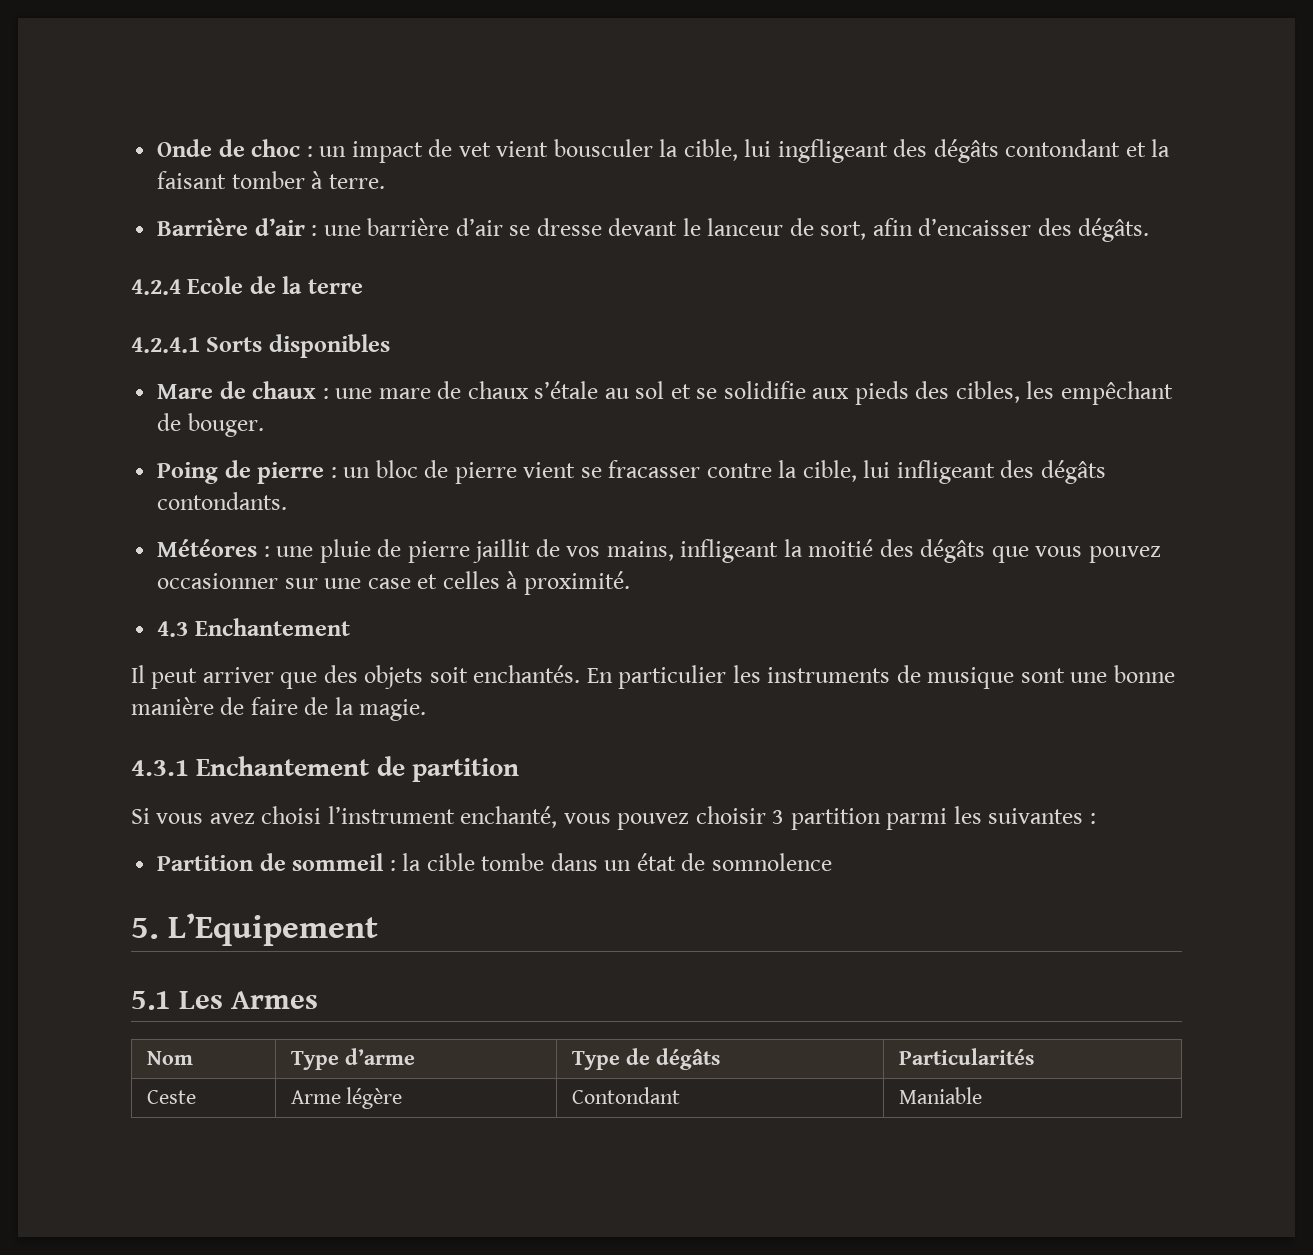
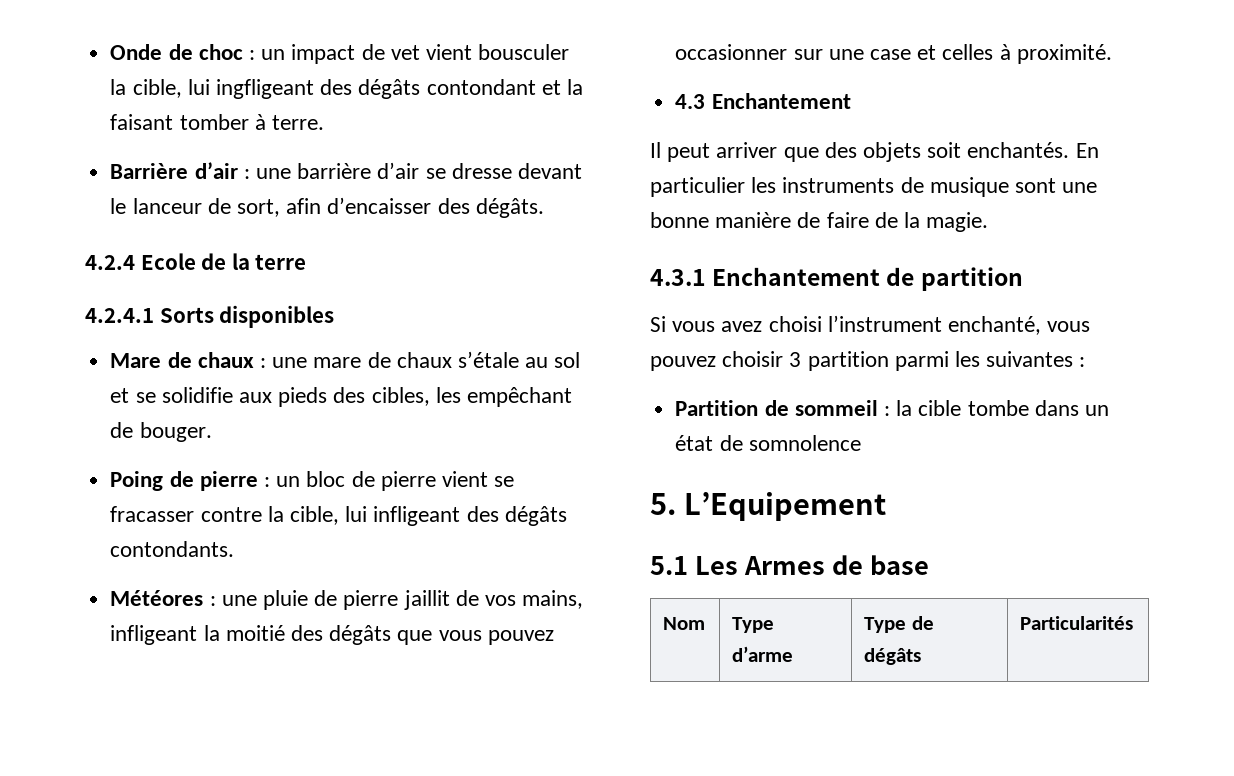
- 5.1 Les Armes
+ 5.1 Les Armes de base
- Ceste | Arme légère | Contondant | Maniable

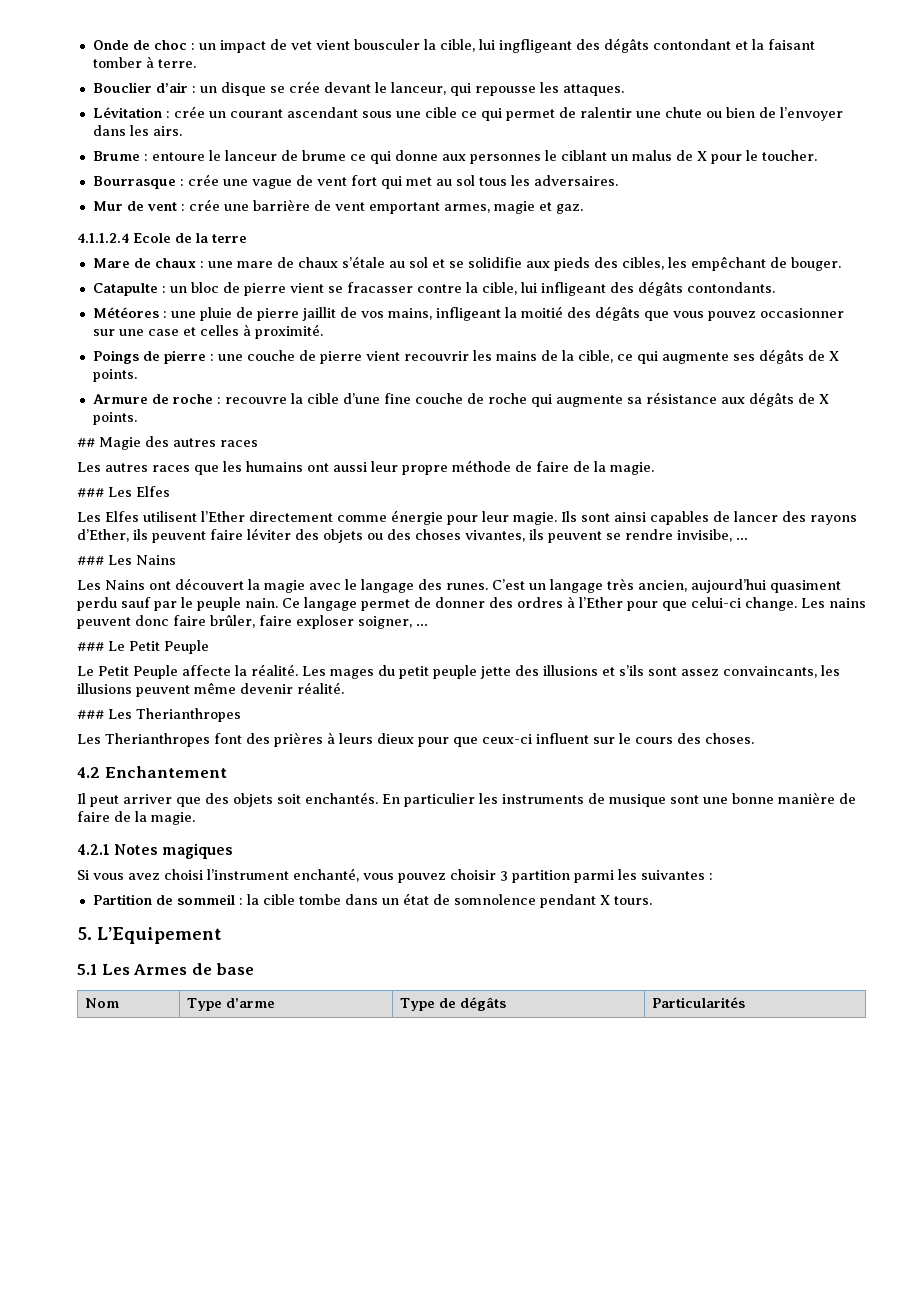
- Barrière d’air : une barrière d’air se dresse devant le lanceur de sort, afin d’encaisser des dégâts.
- 4.2.4 Ecole de la terre
+ Bouclier d’air : un disque se crée devant le lanceur, qui repousse les attaques.
+ Lévitation : crée un courant ascendant sous une cible ce qui permet de ralentir une chute ou bien de l’envoyer dans les airs.
+ Brume : entoure le lanceur de brume ce qui donne aux personnes le ciblant un malus de X pour le toucher.
+ Bourrasque : crée une vague de vent fort qui met au sol tous les adversaires.
+ Mur de vent : crée une barrière de vent emportant armes, magie et gaz.
+ 4.1.1.2.4 Ecole de la terre
- 4.2.4.1 Sorts disponibles
- Poing de pierre : un bloc de pierre vient se fracasser contre la cible, lui infligeant des dégâts contondants.
+ Catapulte : un bloc de pierre vient se fracasser contre la cible, lui infligeant des dégâts contondants.
- 4.3 Enchantement
+ Poings de pierre : une couche de pierre vient recouvrir les mains de la cible, ce qui augmente ses dégâts de X points.
+ Armure de roche : recouvre la cible d’une fine couche de roche qui augmente sa résistance aux dégâts de X points.
+ ## Magie des autres races
+ Les autres races que les humains ont aussi leur propre méthode de faire de la magie.
+ ### Les Elfes
+ Les Elfes utilisent l’Ether directement comme énergie pour leur magie. Ils sont ainsi capables de lancer des rayons d’Ether, ils peuvent faire léviter des objets ou des choses vivantes, ils peuvent se rendre invisibe, …
+ ### Les Nains
+ Les Nains ont découvert la magie avec le langage des runes. C’est un langage très ancien, aujourd’hui quasiment perdu sauf par le peuple nain. Ce langage permet de donner des ordres à l’Ether pour que celui-ci change. Les nains peuvent donc faire brûler, faire exploser soigner, …
+ ### Le Petit Peuple
+ Le Petit Peuple affecte la réalité. Les mages du petit peuple jette des illusions et s’ils sont assez convaincants, les illusions peuvent même devenir réalité.
+ ### Les Therianthropes
+ Les Therianthropes font des prières à leurs dieux pour que ceux-ci influent sur le cours des choses.
+ 4.2 Enchantement
- 4.3.1 Enchantement de partition
+ 4.2.1 Notes magiques
- Partition de sommeil : la cible tombe dans un état de somnolence
+ Partition de sommeil : la cible tombe dans un état de somnolence pendant X tours.

